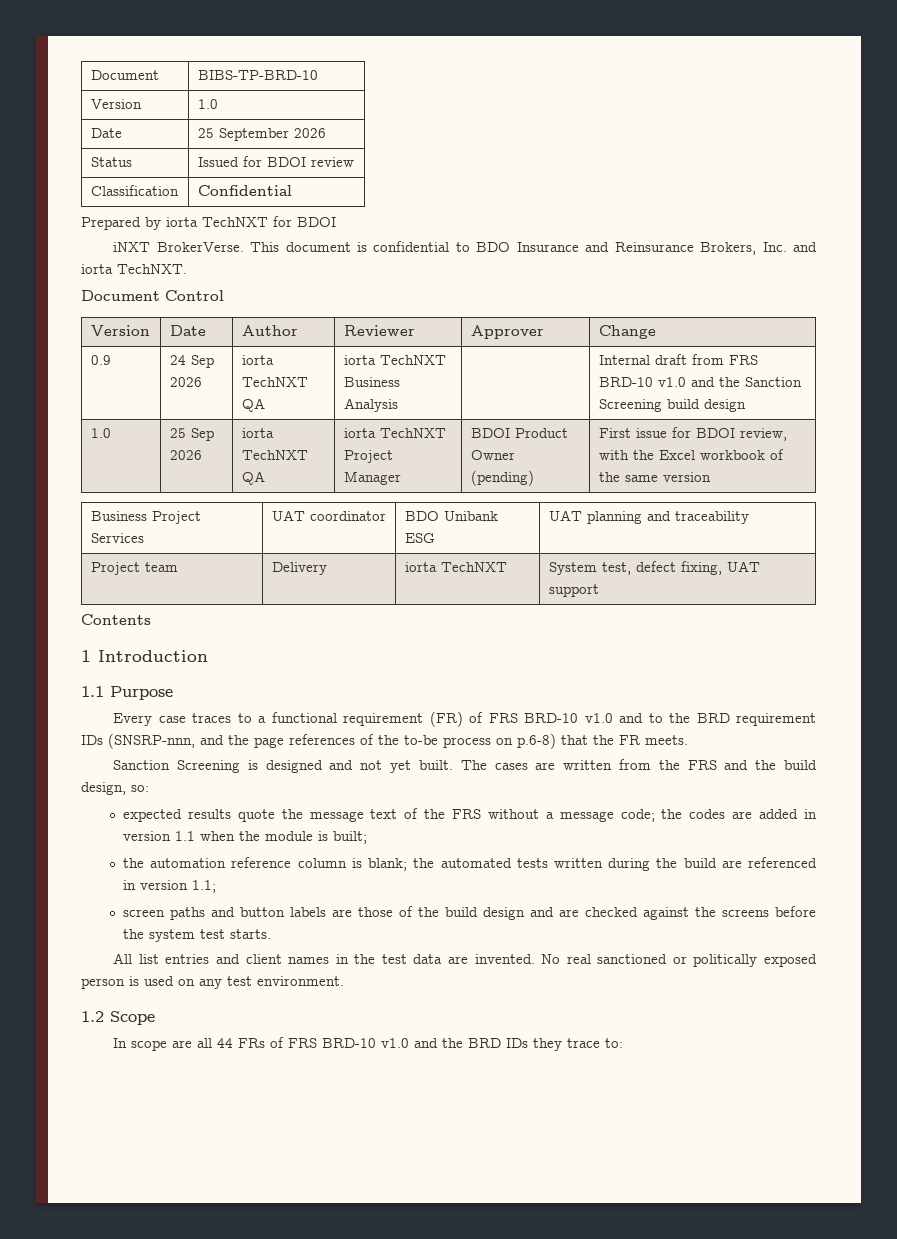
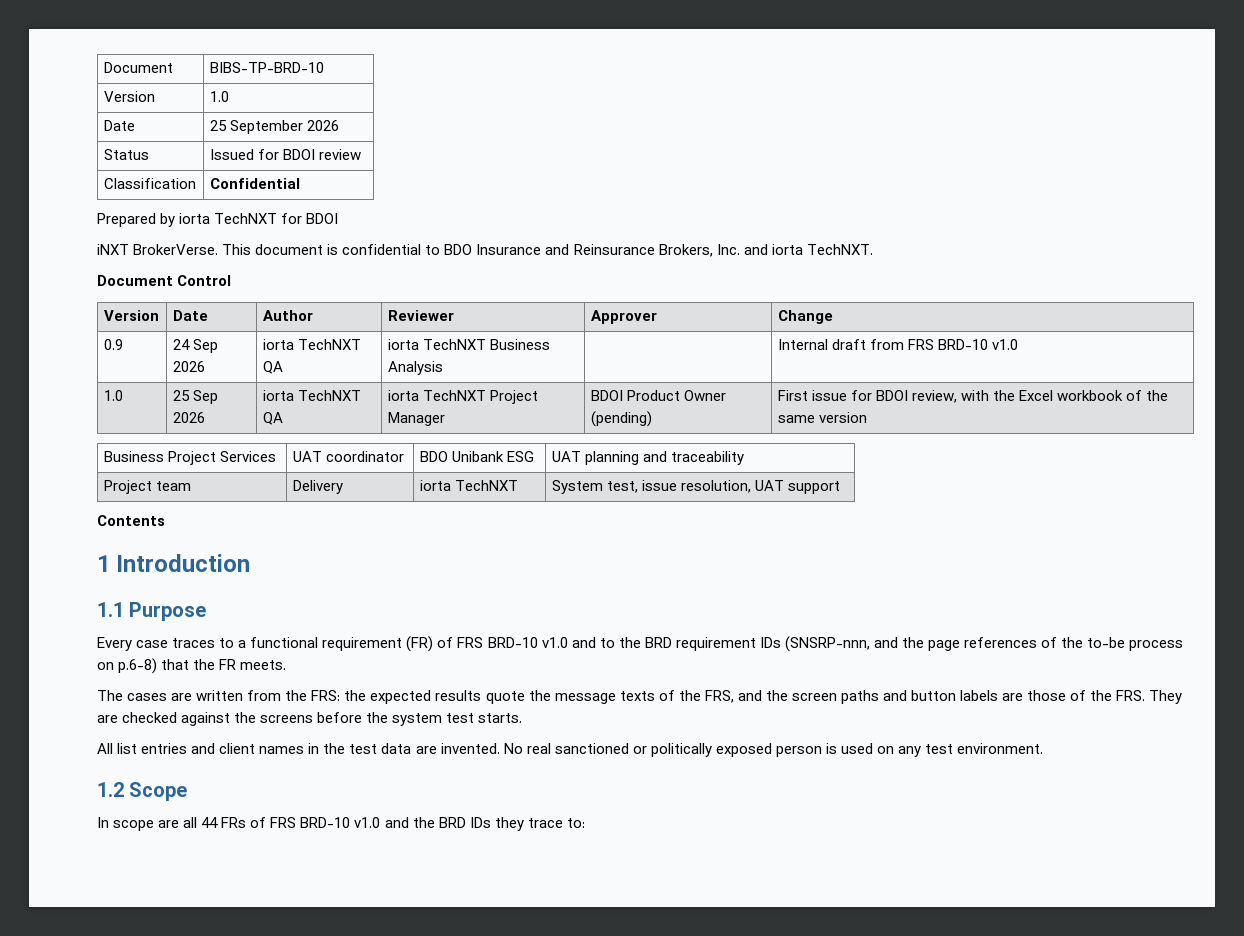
- 0.9 | 24 Sep 2026 | iorta TechNXT QA | iorta TechNXT Business Analysis | | Internal draft from FRS BRD-10 v1.0 and the Sanction Screening build design
+ 0.9 | 24 Sep 2026 | iorta TechNXT QA | iorta TechNXT Business Analysis | | Internal draft from FRS BRD-10 v1.0
- Project team | Delivery | iorta TechNXT | System test, defect fixing, UAT support
+ Project team | Delivery | iorta TechNXT | System test, issue resolution, UAT support
- Sanction Screening is designed and not yet built. The cases are written from the FRS and the build design, so:
- expected results quote the message text of the FRS without a message code; the codes are added in version 1.1 when the module is built;
- the automation reference column is blank; the automated tests written during the build are referenced in version 1.1;
- screen paths and button labels are those of the build design and are checked against the screens before the system test starts.
+ The cases are written from the FRS: the expected results quote the message texts of the FRS, and the screen paths and button labels are those of the FRS. They are checked against the screens before the system test starts.

